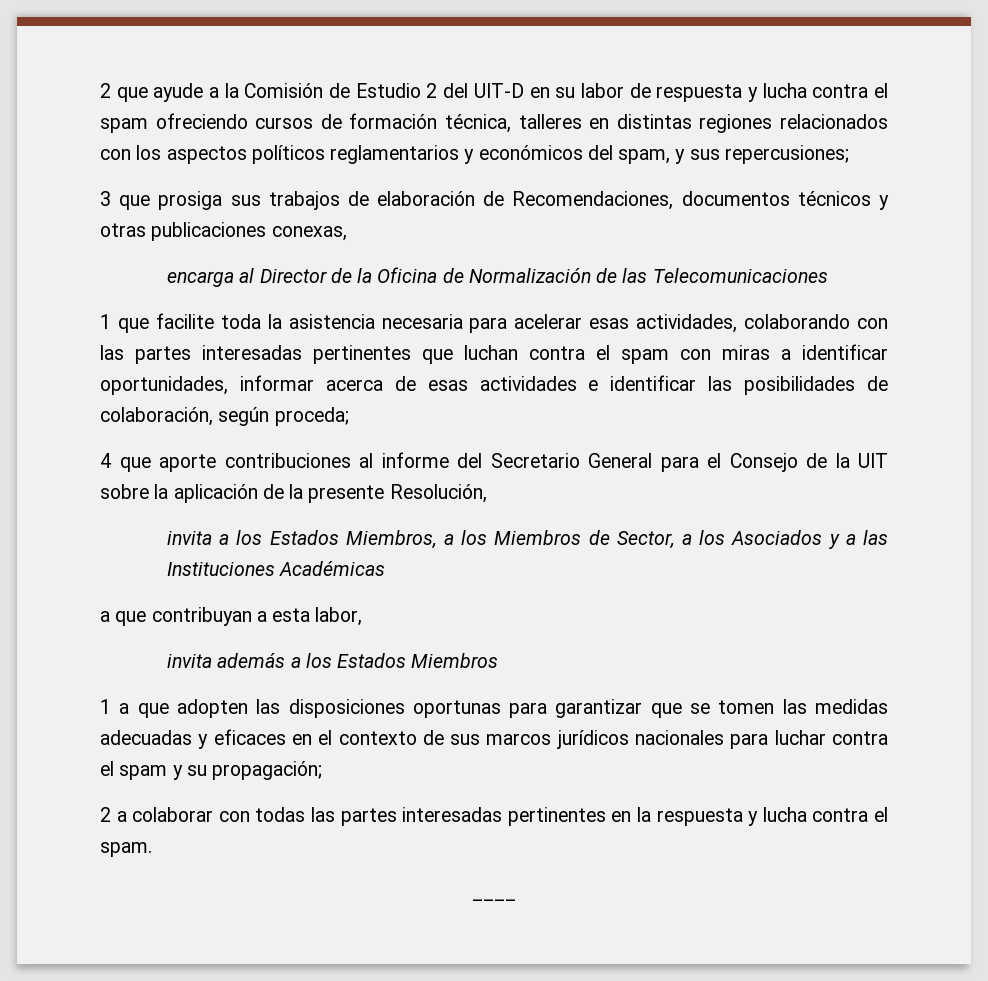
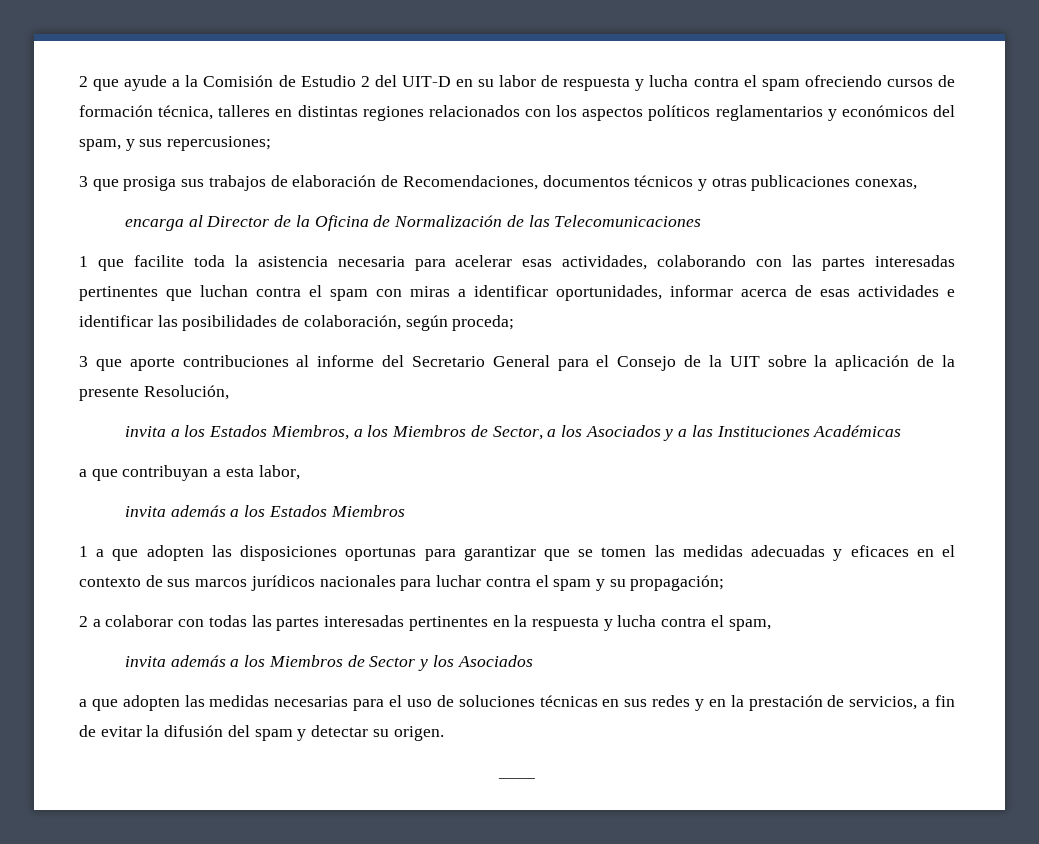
- 4 que aporte contribuciones al informe del Secretario General para el Consejo de la UIT sobre la aplicación de la presente Resolución,
+ 3 que aporte contribuciones al informe del Secretario General para el Consejo de la UIT sobre la aplicación de la presente Resolución,
- 2 a colaborar con todas las partes interesadas pertinentes en la respuesta y lucha contra el spam.
+ 2 a colaborar con todas las partes interesadas pertinentes en la respuesta y lucha contra el spam,
+ invita además a los Miembros de Sector y los Asociados
+ a que adopten las medidas necesarias para el uso de soluciones técnicas en sus redes y en la prestación de servicios, a fin de evitar la difusión del spam y detectar su origen.

